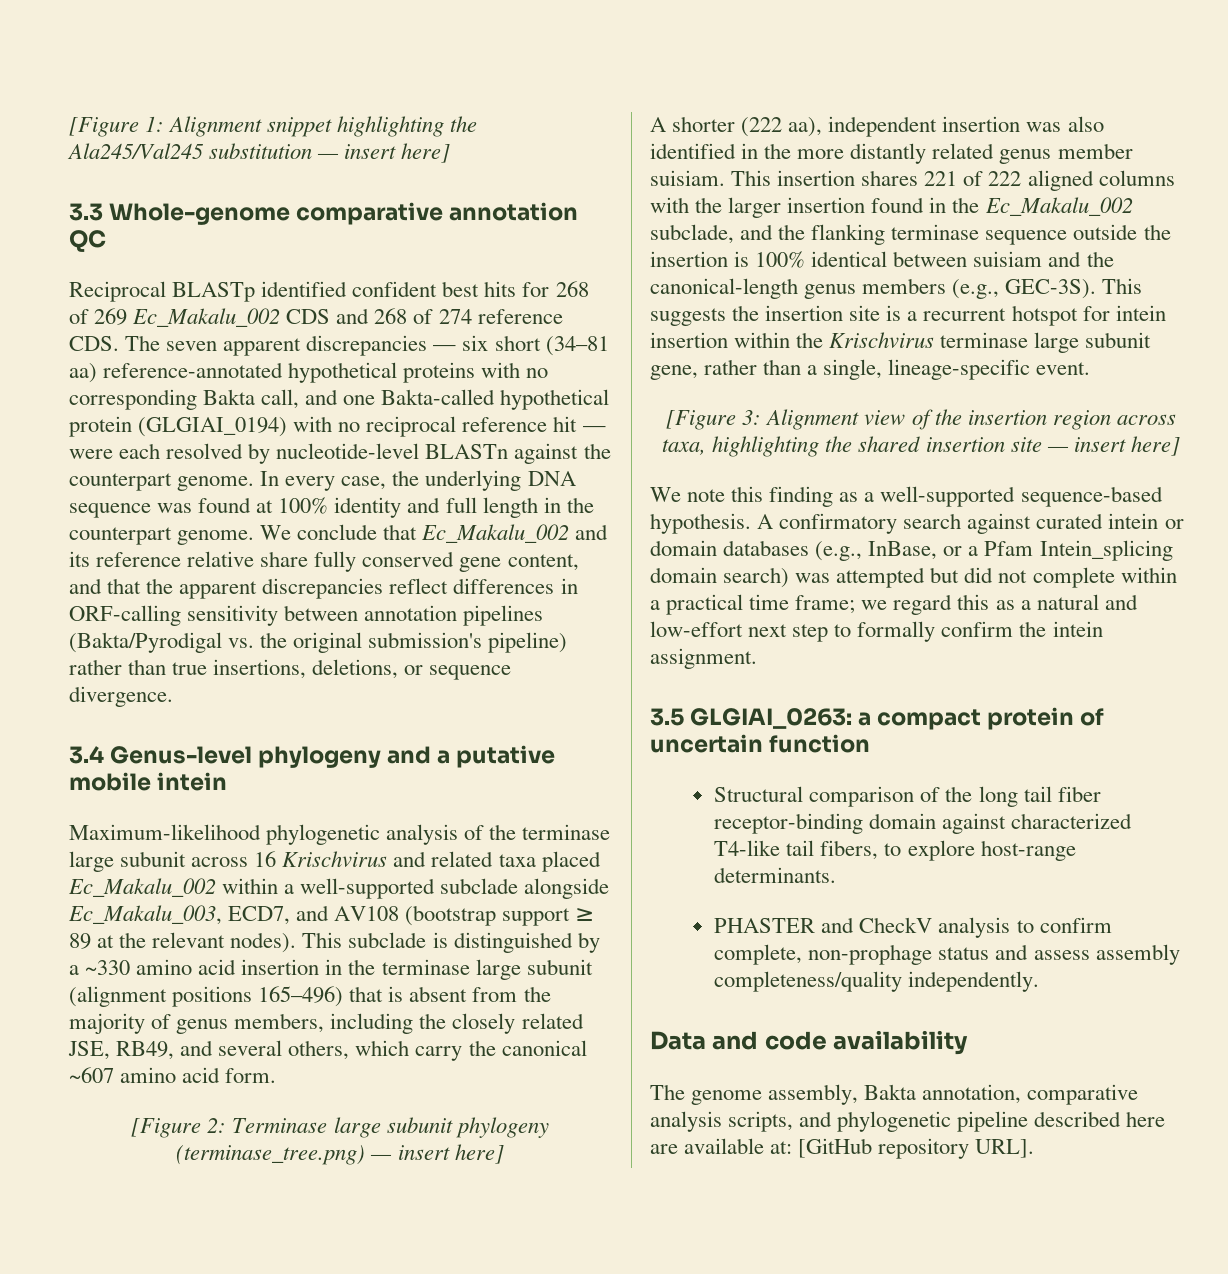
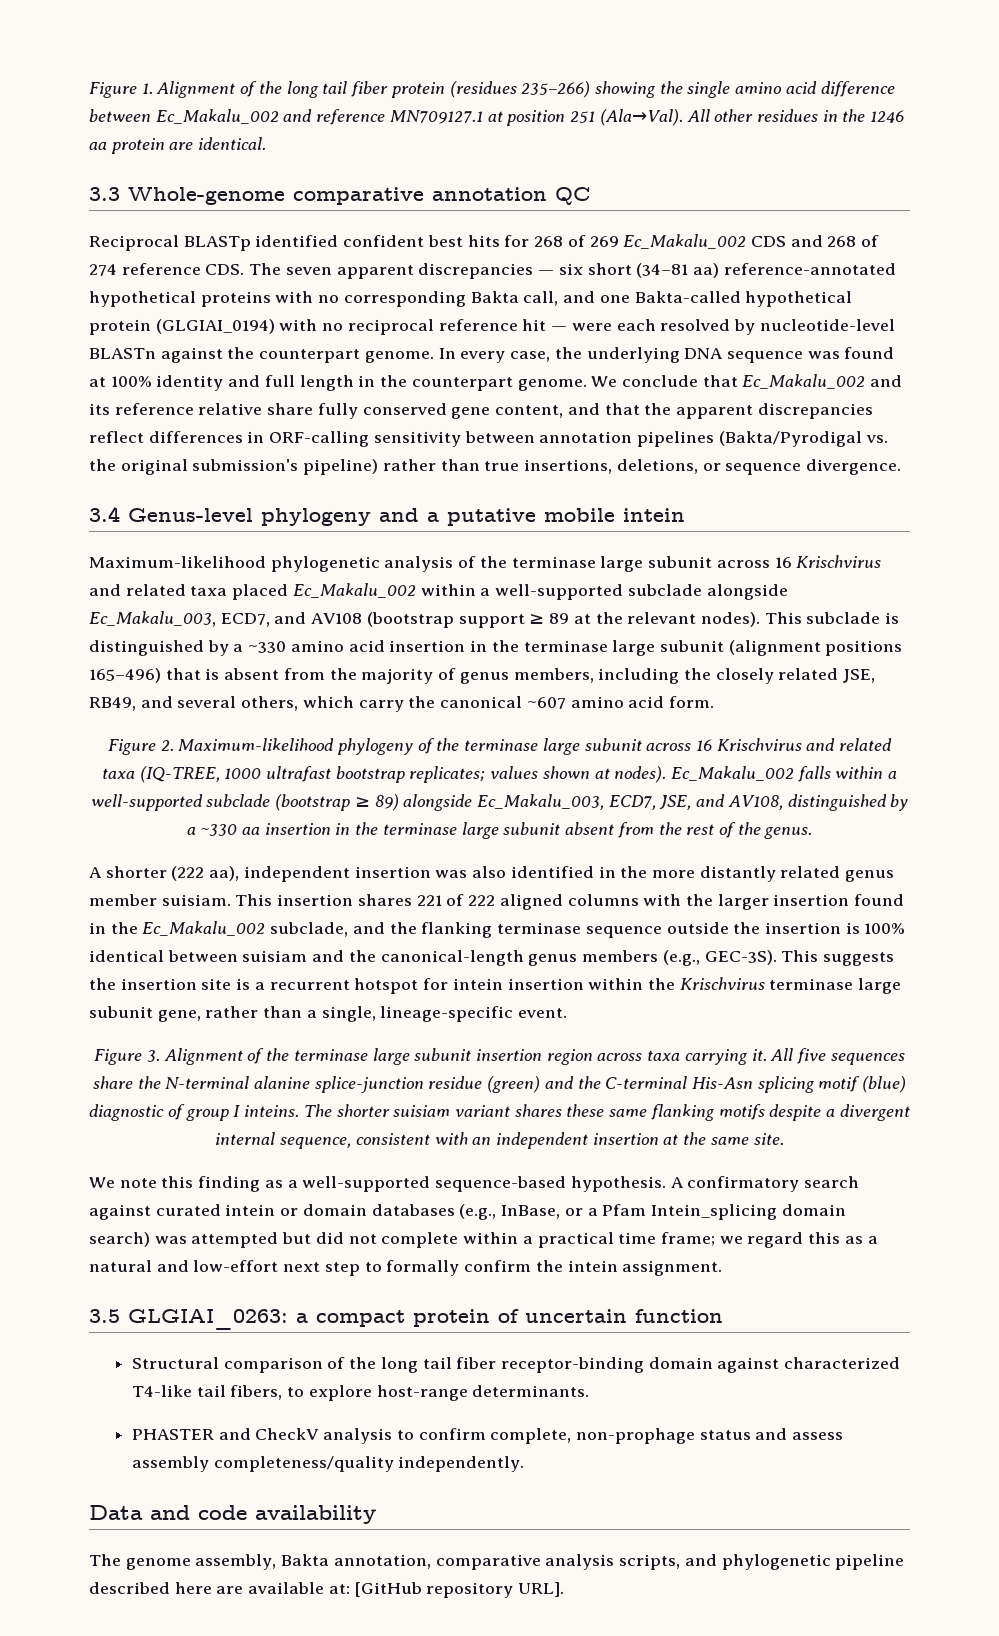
- [Figure 1: Alignment snippet highlighting the Ala245/Val245 substitution — insert here]
+ Figure 1. Alignment of the long tail fiber protein (residues 235–266) showing the single amino acid difference between Ec_Makalu_002 and reference MN709127.1 at position 251 (Ala→Val). All other residues in the 1246 aa protein are identical.
- [Figure 2: Terminase large subunit phylogeny (terminase_tree.png) — insert here]
+ Figure 2. Maximum-likelihood phylogeny of the terminase large subunit across 16 Krischvirus and related taxa (IQ-TREE, 1000 ultrafast bootstrap replicates; values shown at nodes). Ec_Makalu_002 falls within a well-supported subclade (bootstrap ≥ 89) alongside Ec_Makalu_003, ECD7, JSE, and AV108, distinguished by a ~330 aa insertion in the terminase large subunit absent from the rest of the genus.
- [Figure 3: Alignment view of the insertion region across taxa, highlighting the shared insertion site — insert here]
+ Figure 3. Alignment of the terminase large subunit insertion region across taxa carrying it. All five sequences share the N-terminal alanine splice-junction residue (green) and the C-terminal His-Asn splicing motif (blue) diagnostic of group I inteins. The shorter suisiam variant shares these same flanking motifs despite a divergent internal sequence, consistent with an independent insertion at the same site.

